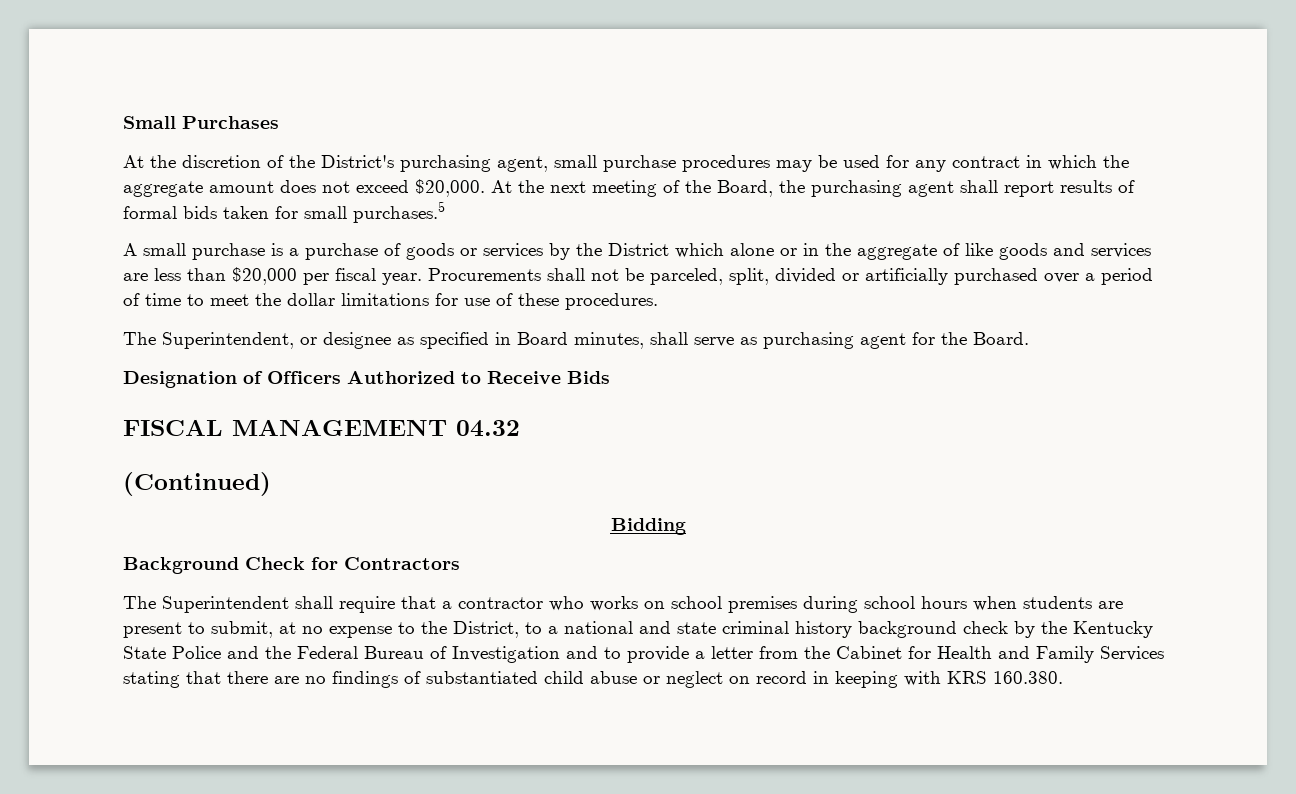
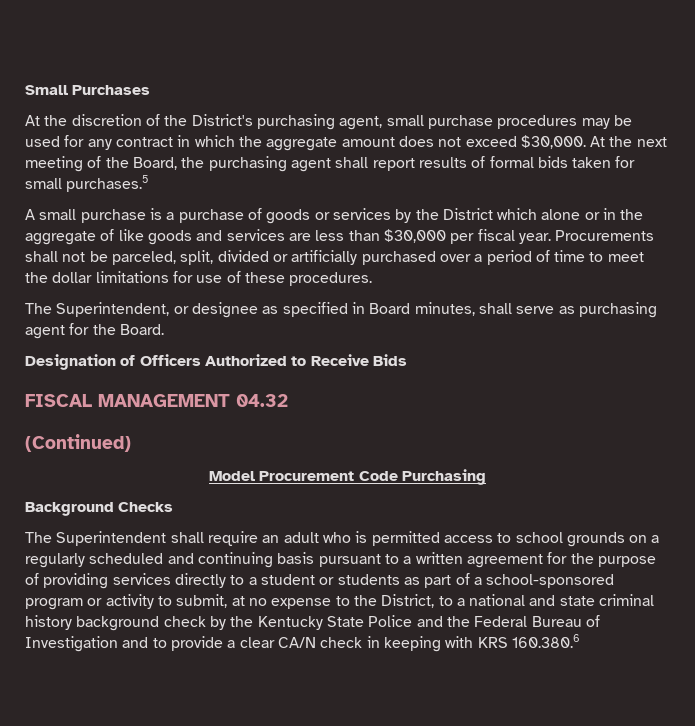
- At the discretion of the District's purchasing agent, small purchase procedures may be used for any contract in which the aggregate amount does not exceed $20,000.
+ At the discretion of the District's purchasing agent, small purchase procedures may be used for any contract in which the aggregate amount does not exceed $30,000.
- A small purchase is a purchase of goods or services by the District which alone or in the aggregate of like goods and services are less than $20,000 per fiscal year.
+ A small purchase is a purchase of goods or services by the District which alone or in the aggregate of like goods and services are less than $30,000 per fiscal year.
- Bidding
- Background Check for Contractors
- The Superintendent shall require that a contractor who works on school premises during school hours when students are present to submit, at no expense to the District, to a national and state criminal history background check by the Kentucky State Police and the Federal Bureau of Investigation and to provide a letter from the Cabinet for Health and Family Services stating that there are no findings of substantiated child abuse or neglect on record in keeping with KRS 160.380.
+ Model Procurement Code Purchasing
+ Background Checks
+ The Superintendent shall require an adult who is permitted access to school grounds on a regularly scheduled and continuing basis pursuant to a written agreement for the purpose of providing services directly to a student or students as part of a school-sponsored program or activity to submit, at no expense to the District, to a national and state criminal history background check by the Kentucky State Police and the Federal Bureau of Investigation and to provide a clear CA/N check in keeping with KRS 160.380.6

